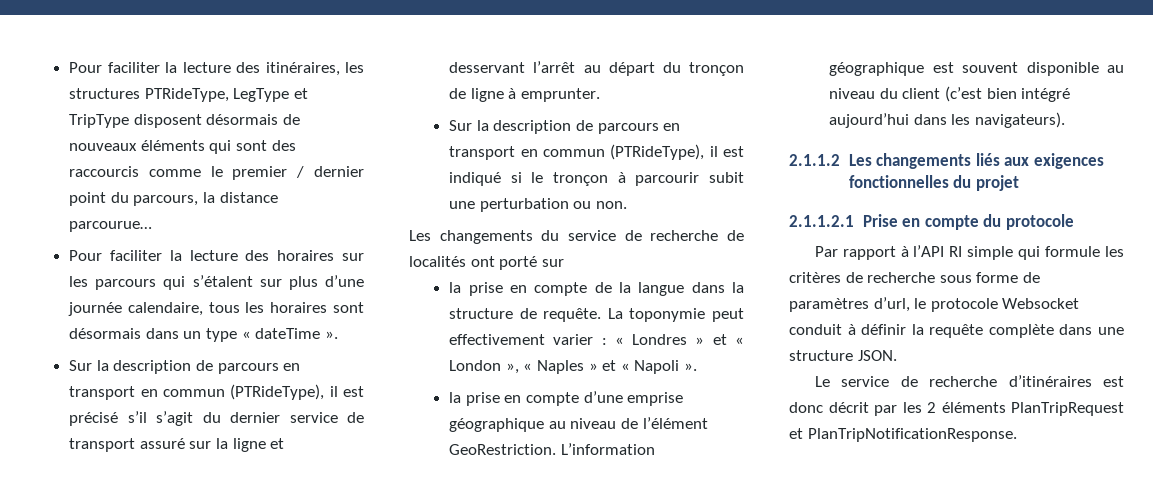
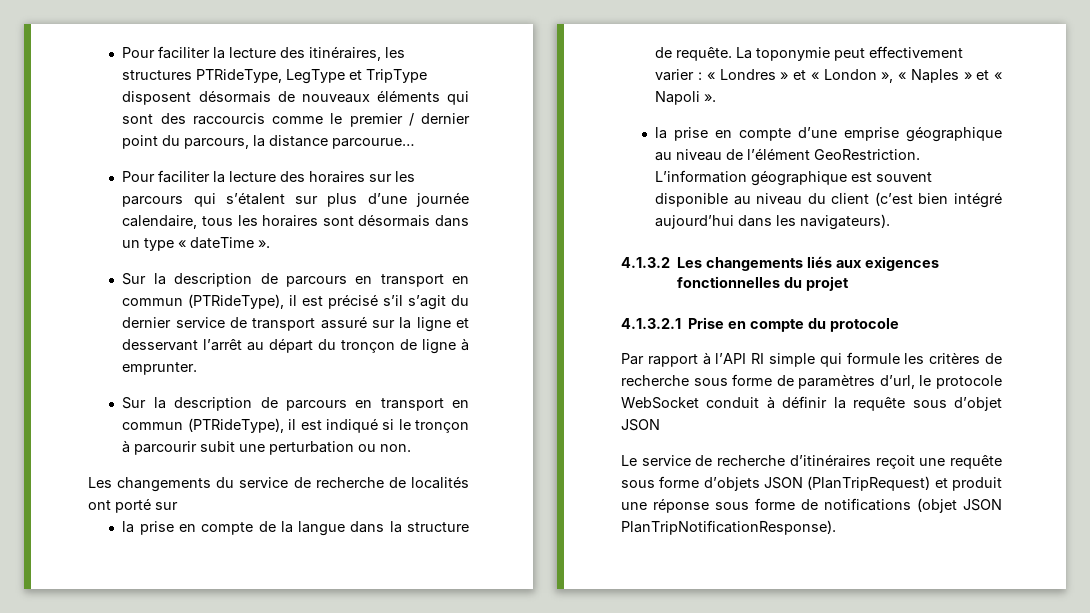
- 2.1.1.2 Les changements liés aux exigences fonctionnelles du projet
+ 4.1.3.2 Les changements liés aux exigences fonctionnelles du projet
- 2.1.1.2.1 Prise en compte du protocole
+ 4.1.3.2.1 Prise en compte du protocole
- Par rapport à l’API RI simple qui formule les critères de recherche sous forme de paramètres d’url, le protocole Websocket conduit à définir la requête complète dans une structure JSON.
+ Par rapport à l’API RI simple qui formule les critères de recherche sous forme de paramètres d’url, le protocole WebSocket conduit à définir la requête sous d’objet JSON
- Le service de recherche d’itinéraires est donc décrit par les 2 éléments PlanTripRequest et PlanTripNotificationResponse.
+ Le service de recherche d’itinéraires reçoit une requête sous forme d’objets JSON (PlanTripRequest) et produit une réponse sous forme de notifications (objet JSON PlanTripNotificationResponse).

